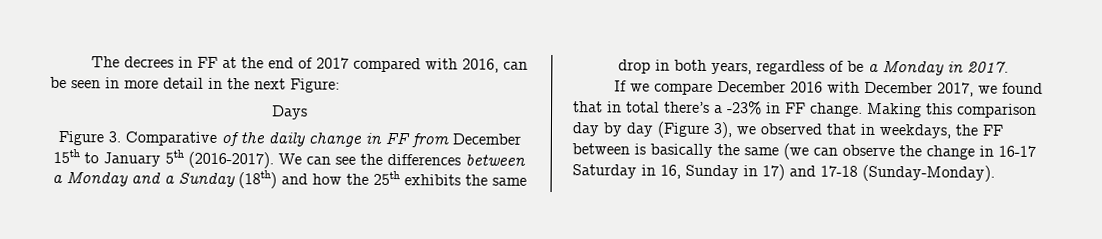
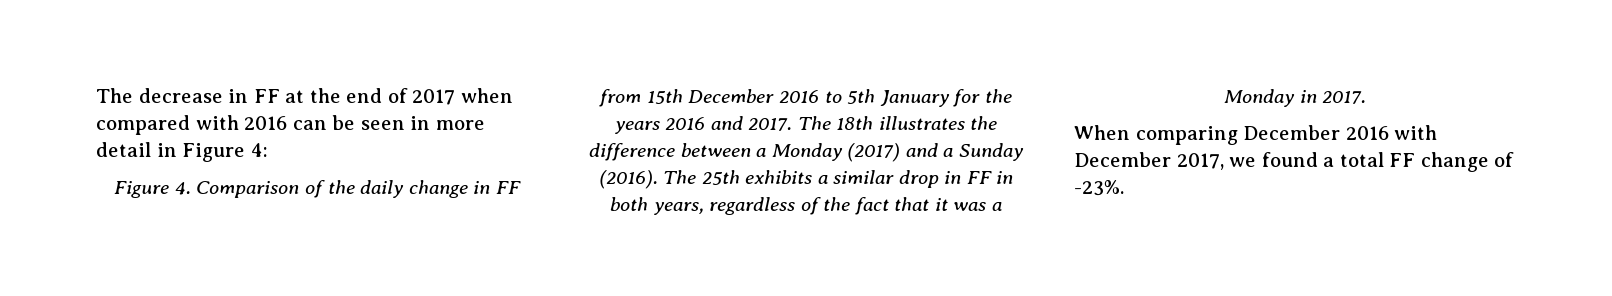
- The decrees in FF at the end of 2017 compared with 2016, can be seen in more detail in the next Figure:
- Days
- Figure 3. Comparative of the daily change in FF from December 15th to January 5th (2016-2017). We can see the differences between a Monday and a Sunday (18th) and how the 25th exhibits the same drop in both years, regardless of be a Monday in 2017.
+ The decrease in FF at the end of 2017 when compared with 2016 can be seen in more detail in Figure 4:
+ Figure 4. Comparison of the daily change in FF from 15th December 2016 to 5th January for the years 2016 and 2017. The 18th illustrates the difference between a Monday (2017) and a Sunday (2016). The 25th exhibits a similar drop in FF in both years, regardless of the fact that it was a Monday in 2017.
- If we compare December 2016 with December 2017, we found that in total there’s a -23% in FF change. Making this comparison day by day (Figure 3), we observed that in weekdays, the FF between is basically the same (we can observe the change in 16-17 Saturday in 16, Sunday in 17) and 17-18 (Sunday-Monday).
+ When comparing December 2016 with December 2017, we found a total FF change of -23%.

